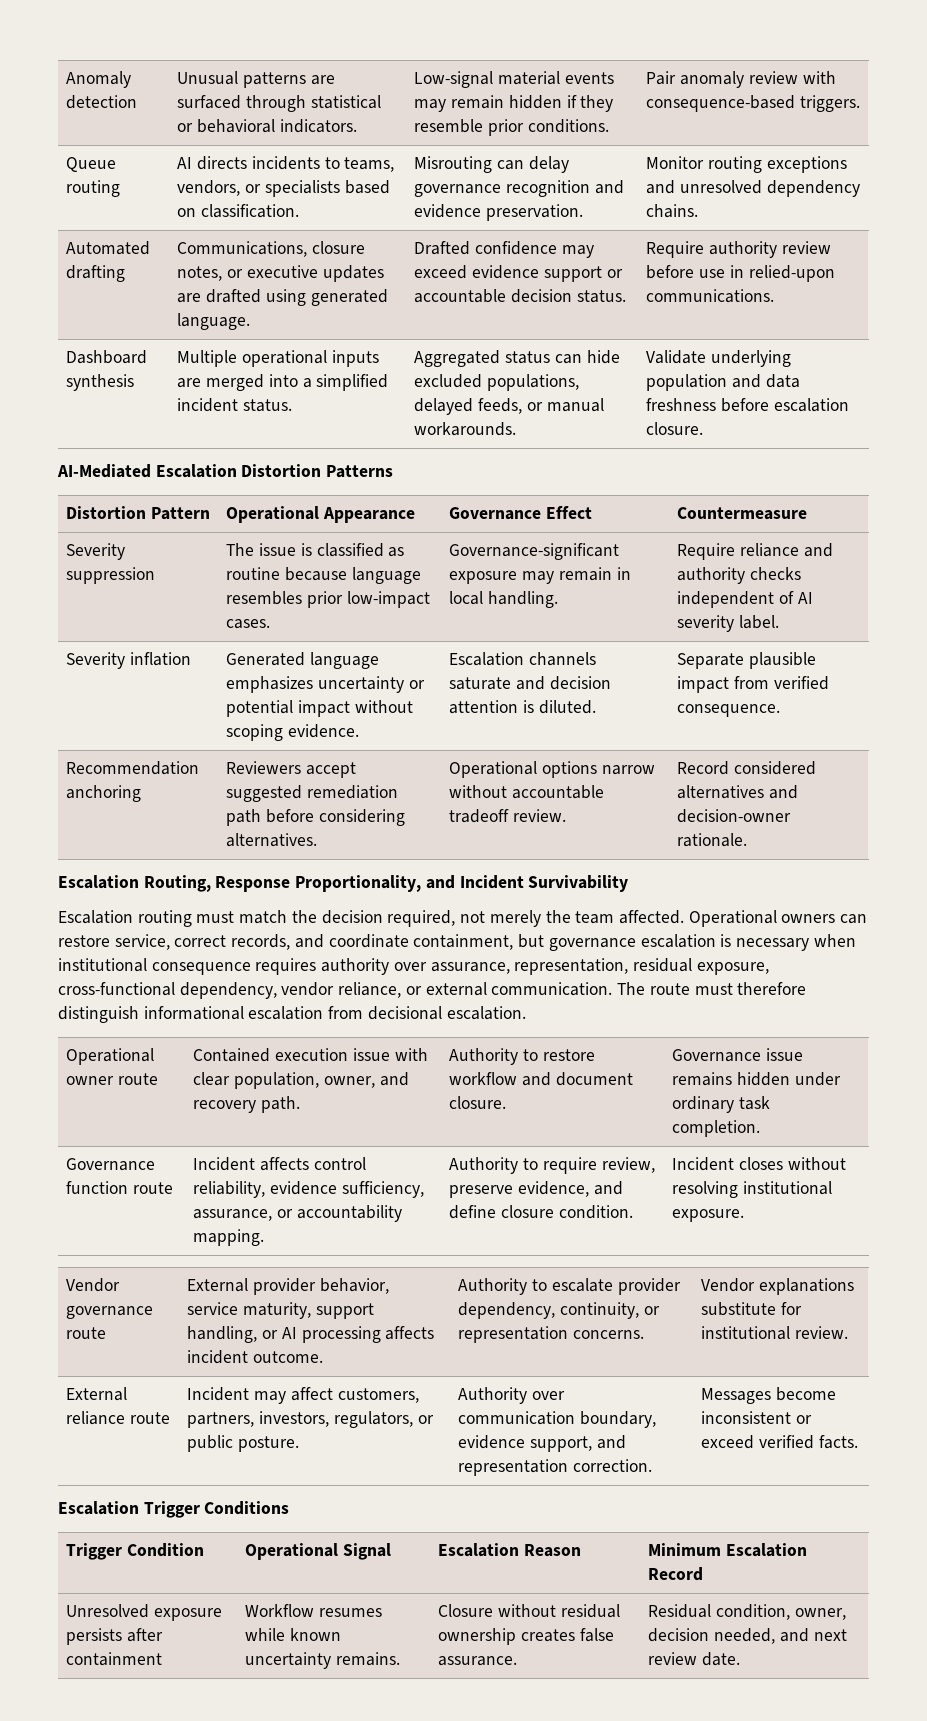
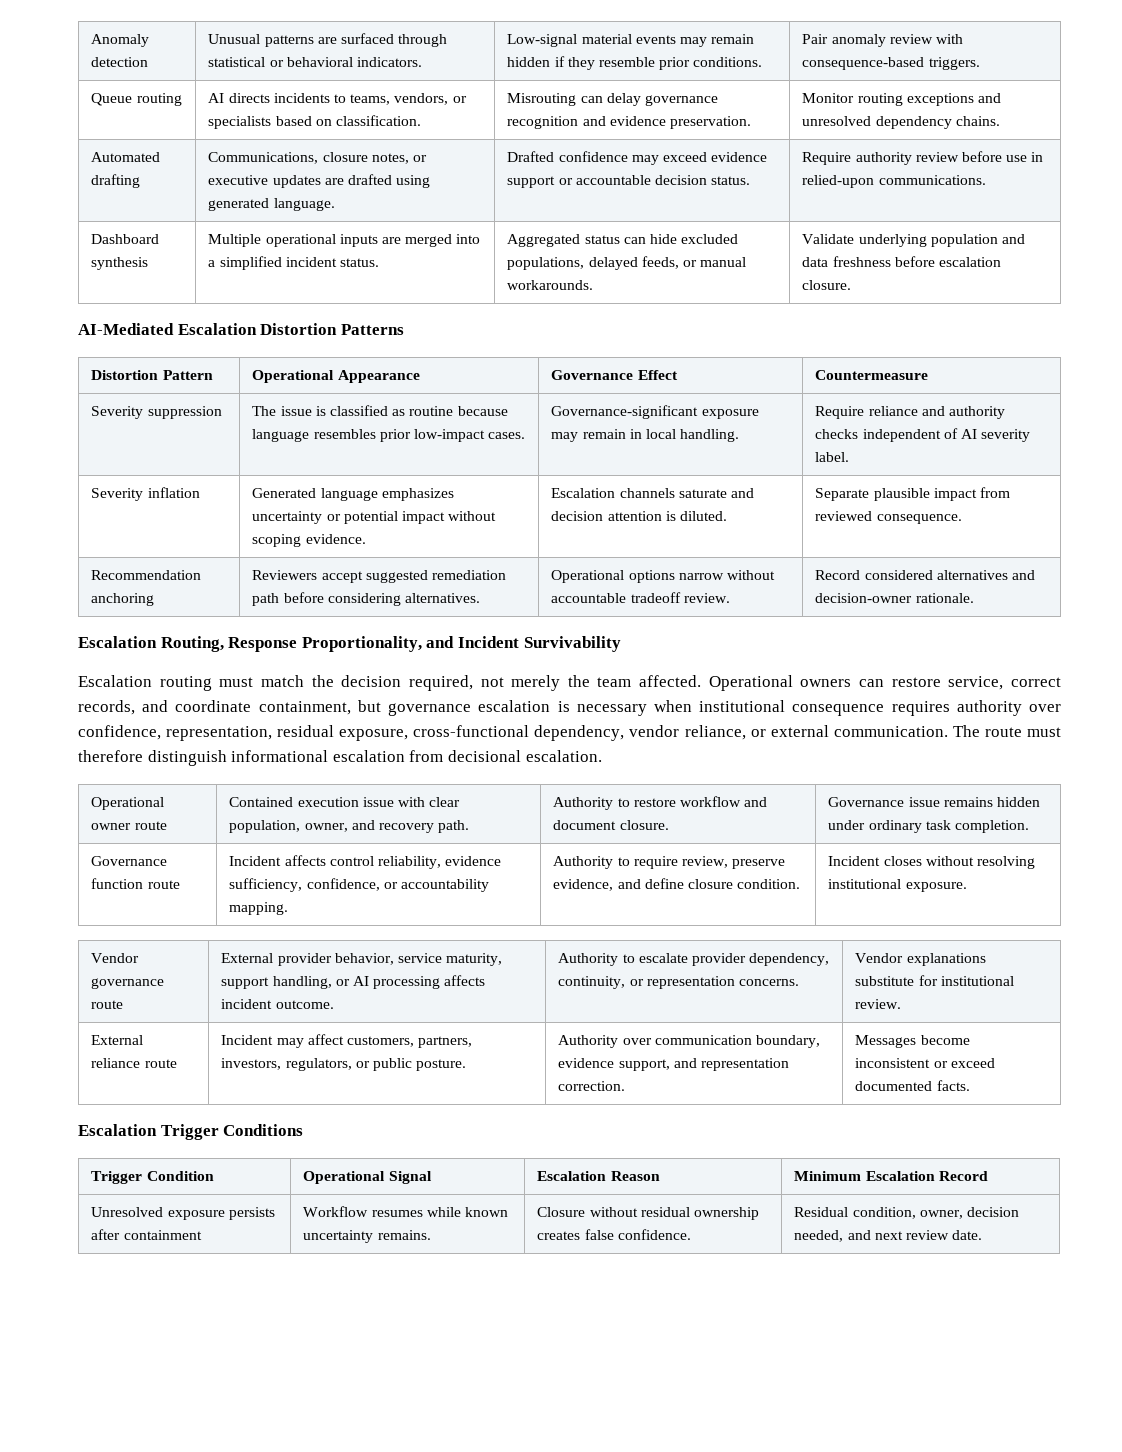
- Severity inflation | Generated language emphasizes uncertainty or potential impact without scoping evidence. | Escalation channels saturate and decision attention is diluted. | Separate plausible impact from verified consequence.
+ Severity inflation | Generated language emphasizes uncertainty or potential impact without scoping evidence. | Escalation channels saturate and decision attention is diluted. | Separate plausible impact from reviewed consequence.
- Operational owners can restore service, correct records, and coordinate containment, but governance escalation is necessary when institutional consequence requires authority over assurance, representation, residual exposure, cross-functional dependency, vendor reliance, or external communication.
+ Operational owners can restore service, correct records, and coordinate containment, but governance escalation is necessary when institutional consequence requires authority over confidence, representation, residual exposure, cross-functional dependency, vendor reliance, or external communication.
- Governance function route | Incident affects control reliability, evidence sufficiency, assurance, or accountability mapping. | Authority to require review, preserve evidence, and define closure condition. | Incident closes without resolving institutional exposure.
+ Governance function route | Incident affects control reliability, evidence sufficiency, confidence, or accountability mapping. | Authority to require review, preserve evidence, and define closure condition. | Incident closes without resolving institutional exposure.
- External reliance route | Incident may affect customers, partners, investors, regulators, or public posture. | Authority over communication boundary, evidence support, and representation correction. | Messages become inconsistent or exceed verified facts.
+ External reliance route | Incident may affect customers, partners, investors, regulators, or public posture. | Authority over communication boundary, evidence support, and representation correction. | Messages become inconsistent or exceed documented facts.
- Unresolved exposure persists after containment | Workflow resumes while known uncertainty remains. | Closure without residual ownership creates false assurance. | Residual condition, owner, decision needed, and next review date.
+ Unresolved exposure persists after containment | Workflow resumes while known uncertainty remains. | Closure without residual ownership creates false confidence. | Residual condition, owner, decision needed, and next review date.

